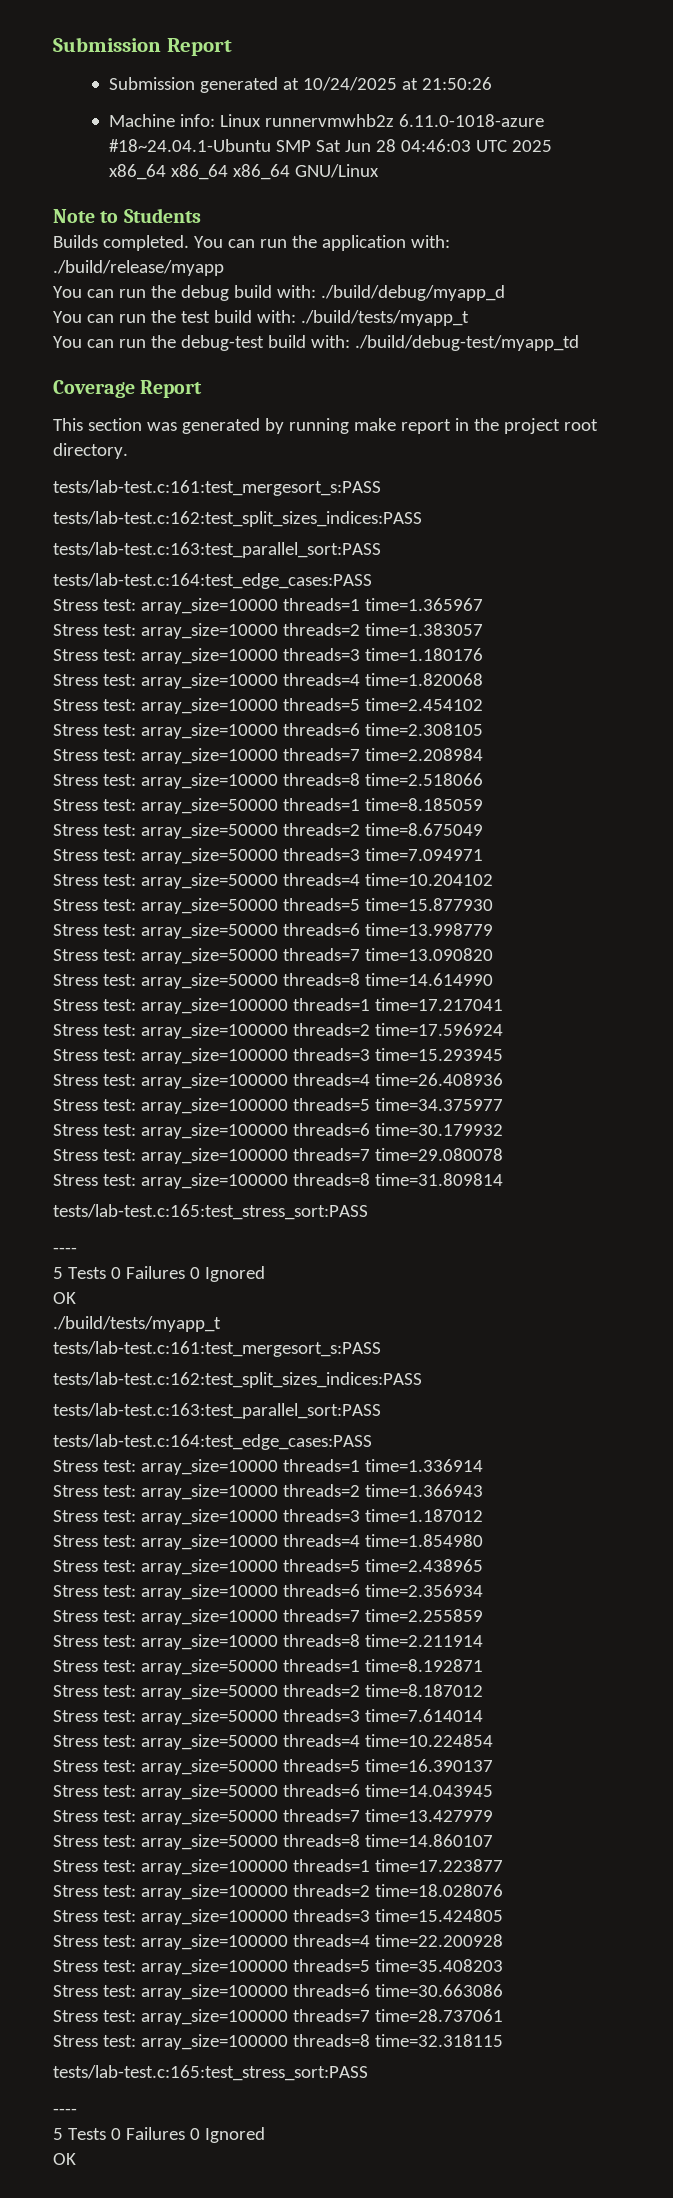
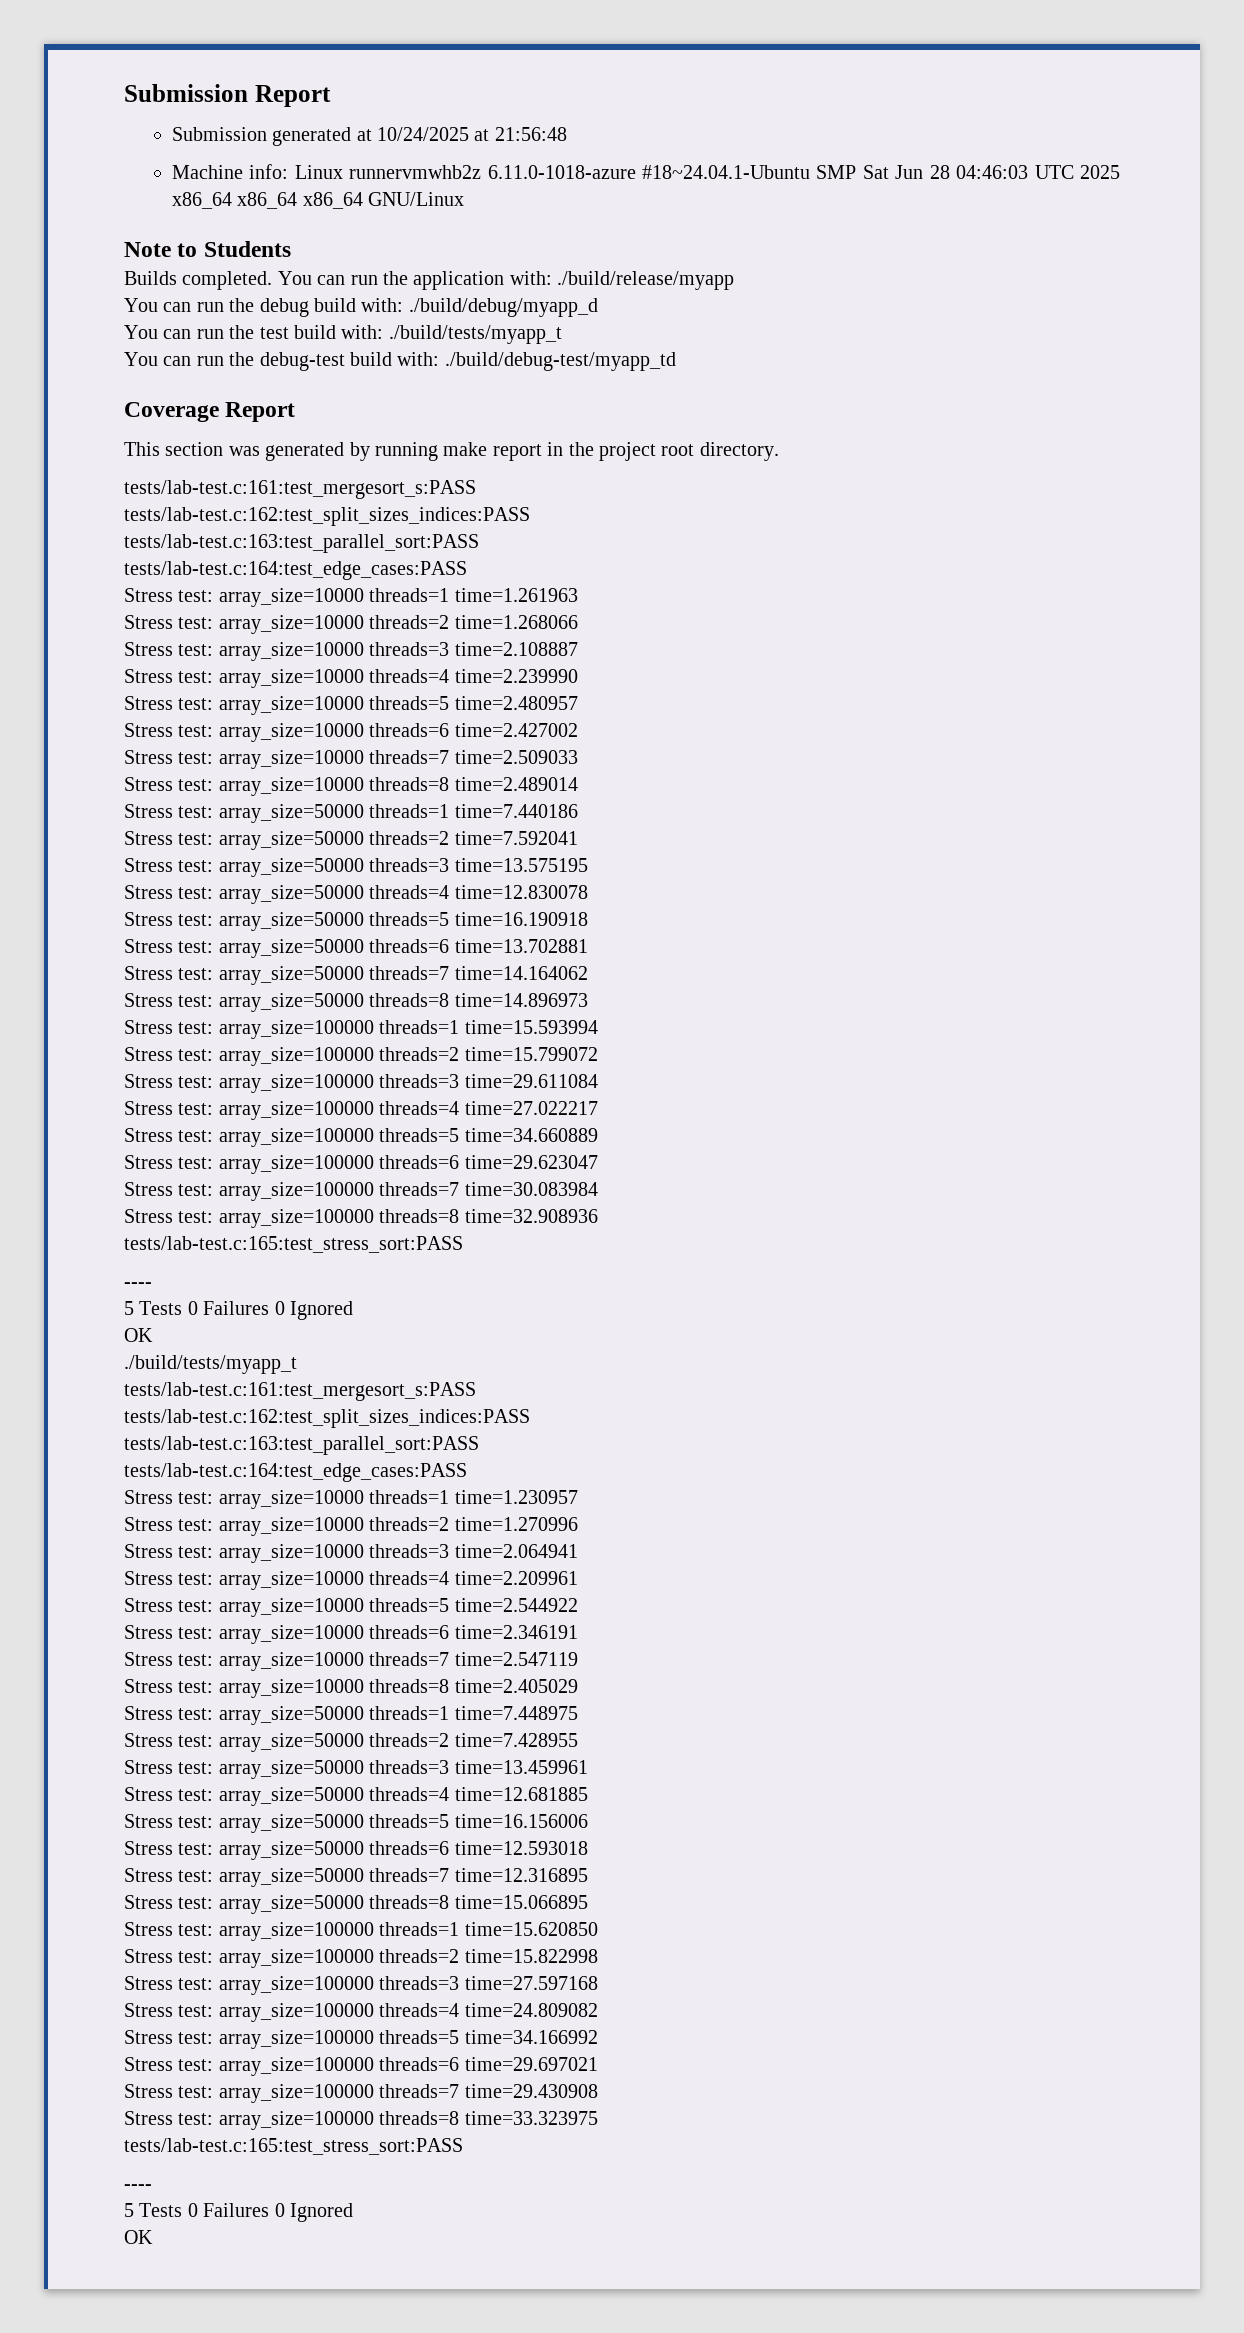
- Submission generated at 10/24/2025 at 21:50:26
+ Submission generated at 10/24/2025 at 21:56:48
- Stress test: array_size=10000 threads=1 time=1.365967
- Stress test: array_size=10000 threads=2 time=1.383057
- Stress test: array_size=10000 threads=3 time=1.180176
- Stress test: array_size=10000 threads=4 time=1.820068
- Stress test: array_size=10000 threads=5 time=2.454102
- Stress test: array_size=10000 threads=6 time=2.308105
- Stress test: array_size=10000 threads=7 time=2.208984
- Stress test: array_size=10000 threads=8 time=2.518066
- Stress test: array_size=50000 threads=1 time=8.185059
- Stress test: array_size=50000 threads=2 time=8.675049
- Stress test: array_size=50000 threads=3 time=7.094971
- Stress test: array_size=50000 threads=4 time=10.204102
- Stress test: array_size=50000 threads=5 time=15.877930
- Stress test: array_size=50000 threads=6 time=13.998779
- Stress test: array_size=50000 threads=7 time=13.090820
- Stress test: array_size=50000 threads=8 time=14.614990
- Stress test: array_size=100000 threads=1 time=17.217041
- Stress test: array_size=100000 threads=2 time=17.596924
- Stress test: array_size=100000 threads=3 time=15.293945
- Stress test: array_size=100000 threads=4 time=26.408936
- Stress test: array_size=100000 threads=5 time=34.375977
- Stress test: array_size=100000 threads=6 time=30.179932
- Stress test: array_size=100000 threads=7 time=29.080078
- Stress test: array_size=100000 threads=8 time=31.809814
+ Stress test: array_size=10000 threads=1 time=1.261963
+ Stress test: array_size=10000 threads=2 time=1.268066
+ Stress test: array_size=10000 threads=3 time=2.108887
+ Stress test: array_size=10000 threads=4 time=2.239990
+ Stress test: array_size=10000 threads=5 time=2.480957
+ Stress test: array_size=10000 threads=6 time=2.427002
+ Stress test: array_size=10000 threads=7 time=2.509033
+ Stress test: array_size=10000 threads=8 time=2.489014
+ Stress test: array_size=50000 threads=1 time=7.440186
+ Stress test: array_size=50000 threads=2 time=7.592041
+ Stress test: array_size=50000 threads=3 time=13.575195
+ Stress test: array_size=50000 threads=4 time=12.830078
+ Stress test: array_size=50000 threads=5 time=16.190918
+ Stress test: array_size=50000 threads=6 time=13.702881
+ Stress test: array_size=50000 threads=7 time=14.164062
+ Stress test: array_size=50000 threads=8 time=14.896973
+ Stress test: array_size=100000 threads=1 time=15.593994
+ Stress test: array_size=100000 threads=2 time=15.799072
+ Stress test: array_size=100000 threads=3 time=29.611084
+ Stress test: array_size=100000 threads=4 time=27.022217
+ Stress test: array_size=100000 threads=5 time=34.660889
+ Stress test: array_size=100000 threads=6 time=29.623047
+ Stress test: array_size=100000 threads=7 time=30.083984
+ Stress test: array_size=100000 threads=8 time=32.908936
- Stress test: array_size=10000 threads=1 time=1.336914
- Stress test: array_size=10000 threads=2 time=1.366943
- Stress test: array_size=10000 threads=3 time=1.187012
- Stress test: array_size=10000 threads=4 time=1.854980
- Stress test: array_size=10000 threads=5 time=2.438965
- Stress test: array_size=10000 threads=6 time=2.356934
- Stress test: array_size=10000 threads=7 time=2.255859
- Stress test: array_size=10000 threads=8 time=2.211914
- Stress test: array_size=50000 threads=1 time=8.192871
- Stress test: array_size=50000 threads=2 time=8.187012
- Stress test: array_size=50000 threads=3 time=7.614014
- Stress test: array_size=50000 threads=4 time=10.224854
- Stress test: array_size=50000 threads=5 time=16.390137
- Stress test: array_size=50000 threads=6 time=14.043945
- Stress test: array_size=50000 threads=7 time=13.427979
- Stress test: array_size=50000 threads=8 time=14.860107
- Stress test: array_size=100000 threads=1 time=17.223877
- Stress test: array_size=100000 threads=2 time=18.028076
- Stress test: array_size=100000 threads=3 time=15.424805
- Stress test: array_size=100000 threads=4 time=22.200928
- Stress test: array_size=100000 threads=5 time=35.408203
- Stress test: array_size=100000 threads=6 time=30.663086
- Stress test: array_size=100000 threads=7 time=28.737061
- Stress test: array_size=100000 threads=8 time=32.318115
+ Stress test: array_size=10000 threads=1 time=1.230957
+ Stress test: array_size=10000 threads=2 time=1.270996
+ Stress test: array_size=10000 threads=3 time=2.064941
+ Stress test: array_size=10000 threads=4 time=2.209961
+ Stress test: array_size=10000 threads=5 time=2.544922
+ Stress test: array_size=10000 threads=6 time=2.346191
+ Stress test: array_size=10000 threads=7 time=2.547119
+ Stress test: array_size=10000 threads=8 time=2.405029
+ Stress test: array_size=50000 threads=1 time=7.448975
+ Stress test: array_size=50000 threads=2 time=7.428955
+ Stress test: array_size=50000 threads=3 time=13.459961
+ Stress test: array_size=50000 threads=4 time=12.681885
+ Stress test: array_size=50000 threads=5 time=16.156006
+ Stress test: array_size=50000 threads=6 time=12.593018
+ Stress test: array_size=50000 threads=7 time=12.316895
+ Stress test: array_size=50000 threads=8 time=15.066895
+ Stress test: array_size=100000 threads=1 time=15.620850
+ Stress test: array_size=100000 threads=2 time=15.822998
+ Stress test: array_size=100000 threads=3 time=27.597168
+ Stress test: array_size=100000 threads=4 time=24.809082
+ Stress test: array_size=100000 threads=5 time=34.166992
+ Stress test: array_size=100000 threads=6 time=29.697021
+ Stress test: array_size=100000 threads=7 time=29.430908
+ Stress test: array_size=100000 threads=8 time=33.323975

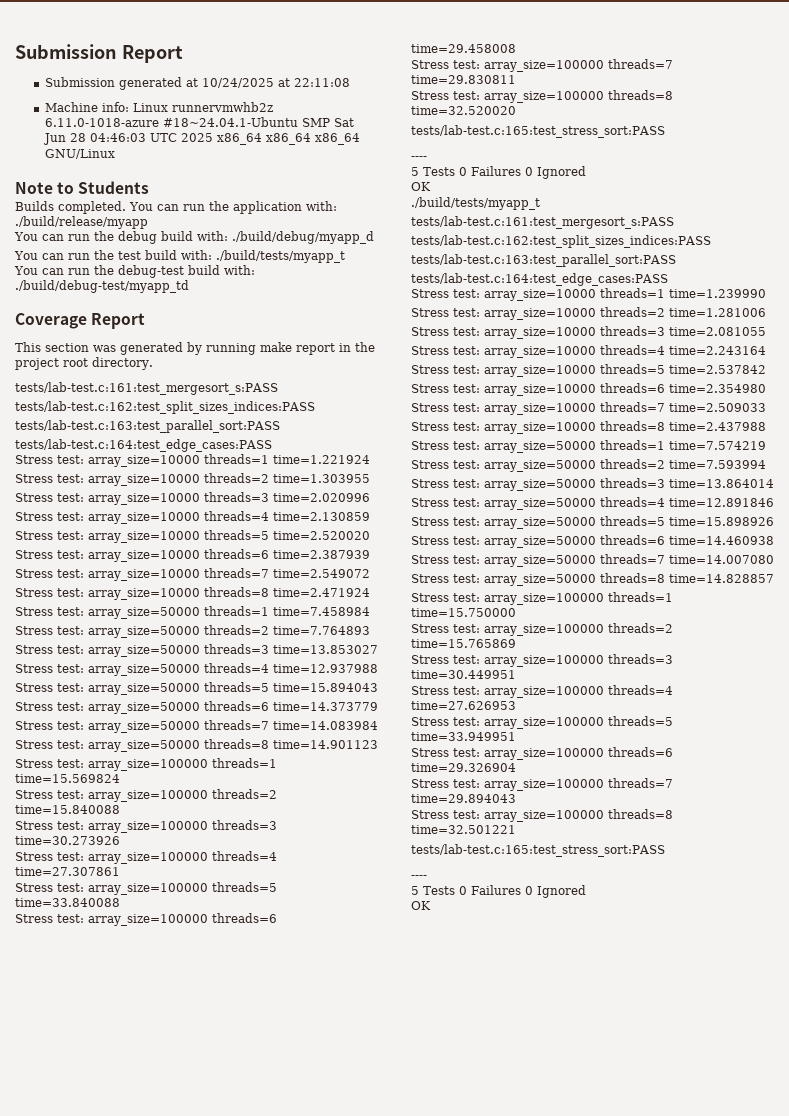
- Submission generated at 10/24/2025 at 21:56:48
+ Submission generated at 10/24/2025 at 22:11:08
- Stress test: array_size=10000 threads=1 time=1.261963
- Stress test: array_size=10000 threads=2 time=1.268066
- Stress test: array_size=10000 threads=3 time=2.108887
- Stress test: array_size=10000 threads=4 time=2.239990
- Stress test: array_size=10000 threads=5 time=2.480957
- Stress test: array_size=10000 threads=6 time=2.427002
- Stress test: array_size=10000 threads=7 time=2.509033
- Stress test: array_size=10000 threads=8 time=2.489014
- Stress test: array_size=50000 threads=1 time=7.440186
- Stress test: array_size=50000 threads=2 time=7.592041
- Stress test: array_size=50000 threads=3 time=13.575195
- Stress test: array_size=50000 threads=4 time=12.830078
- Stress test: array_size=50000 threads=5 time=16.190918
- Stress test: array_size=50000 threads=6 time=13.702881
- Stress test: array_size=50000 threads=7 time=14.164062
- Stress test: array_size=50000 threads=8 time=14.896973
- Stress test: array_size=100000 threads=1 time=15.593994
- Stress test: array_size=100000 threads=2 time=15.799072
- Stress test: array_size=100000 threads=3 time=29.611084
- Stress test: array_size=100000 threads=4 time=27.022217
- Stress test: array_size=100000 threads=5 time=34.660889
- Stress test: array_size=100000 threads=6 time=29.623047
- Stress test: array_size=100000 threads=7 time=30.083984
- Stress test: array_size=100000 threads=8 time=32.908936
+ Stress test: array_size=10000 threads=1 time=1.221924
+ Stress test: array_size=10000 threads=2 time=1.303955
+ Stress test: array_size=10000 threads=3 time=2.020996
+ Stress test: array_size=10000 threads=4 time=2.130859
+ Stress test: array_size=10000 threads=5 time=2.520020
+ Stress test: array_size=10000 threads=6 time=2.387939
+ Stress test: array_size=10000 threads=7 time=2.549072
+ Stress test: array_size=10000 threads=8 time=2.471924
+ Stress test: array_size=50000 threads=1 time=7.458984
+ Stress test: array_size=50000 threads=2 time=7.764893
+ Stress test: array_size=50000 threads=3 time=13.853027
+ Stress test: array_size=50000 threads=4 time=12.937988
+ Stress test: array_size=50000 threads=5 time=15.894043
+ Stress test: array_size=50000 threads=6 time=14.373779
+ Stress test: array_size=50000 threads=7 time=14.083984
+ Stress test: array_size=50000 threads=8 time=14.901123
+ Stress test: array_size=100000 threads=1 time=15.569824
+ Stress test: array_size=100000 threads=2 time=15.840088
+ Stress test: array_size=100000 threads=3 time=30.273926
+ Stress test: array_size=100000 threads=4 time=27.307861
+ Stress test: array_size=100000 threads=5 time=33.840088
+ Stress test: array_size=100000 threads=6 time=29.458008
+ Stress test: array_size=100000 threads=7 time=29.830811
+ Stress test: array_size=100000 threads=8 time=32.520020
- Stress test: array_size=10000 threads=1 time=1.230957
- Stress test: array_size=10000 threads=2 time=1.270996
- Stress test: array_size=10000 threads=3 time=2.064941
- Stress test: array_size=10000 threads=4 time=2.209961
- Stress test: array_size=10000 threads=5 time=2.544922
- Stress test: array_size=10000 threads=6 time=2.346191
- Stress test: array_size=10000 threads=7 time=2.547119
- Stress test: array_size=10000 threads=8 time=2.405029
- Stress test: array_size=50000 threads=1 time=7.448975
- Stress test: array_size=50000 threads=2 time=7.428955
- Stress test: array_size=50000 threads=3 time=13.459961
- Stress test: array_size=50000 threads=4 time=12.681885
- Stress test: array_size=50000 threads=5 time=16.156006
- Stress test: array_size=50000 threads=6 time=12.593018
- Stress test: array_size=50000 threads=7 time=12.316895
- Stress test: array_size=50000 threads=8 time=15.066895
- Stress test: array_size=100000 threads=1 time=15.620850
- Stress test: array_size=100000 threads=2 time=15.822998
- Stress test: array_size=100000 threads=3 time=27.597168
- Stress test: array_size=100000 threads=4 time=24.809082
- Stress test: array_size=100000 threads=5 time=34.166992
- Stress test: array_size=100000 threads=6 time=29.697021
- Stress test: array_size=100000 threads=7 time=29.430908
- Stress test: array_size=100000 threads=8 time=33.323975
+ Stress test: array_size=10000 threads=1 time=1.239990
+ Stress test: array_size=10000 threads=2 time=1.281006
+ Stress test: array_size=10000 threads=3 time=2.081055
+ Stress test: array_size=10000 threads=4 time=2.243164
+ Stress test: array_size=10000 threads=5 time=2.537842
+ Stress test: array_size=10000 threads=6 time=2.354980
+ Stress test: array_size=10000 threads=7 time=2.509033
+ Stress test: array_size=10000 threads=8 time=2.437988
+ Stress test: array_size=50000 threads=1 time=7.574219
+ Stress test: array_size=50000 threads=2 time=7.593994
+ Stress test: array_size=50000 threads=3 time=13.864014
+ Stress test: array_size=50000 threads=4 time=12.891846
+ Stress test: array_size=50000 threads=5 time=15.898926
+ Stress test: array_size=50000 threads=6 time=14.460938
+ Stress test: array_size=50000 threads=7 time=14.007080
+ Stress test: array_size=50000 threads=8 time=14.828857
+ Stress test: array_size=100000 threads=1 time=15.750000
+ Stress test: array_size=100000 threads=2 time=15.765869
+ Stress test: array_size=100000 threads=3 time=30.449951
+ Stress test: array_size=100000 threads=4 time=27.626953
+ Stress test: array_size=100000 threads=5 time=33.949951
+ Stress test: array_size=100000 threads=6 time=29.326904
+ Stress test: array_size=100000 threads=7 time=29.894043
+ Stress test: array_size=100000 threads=8 time=32.501221

